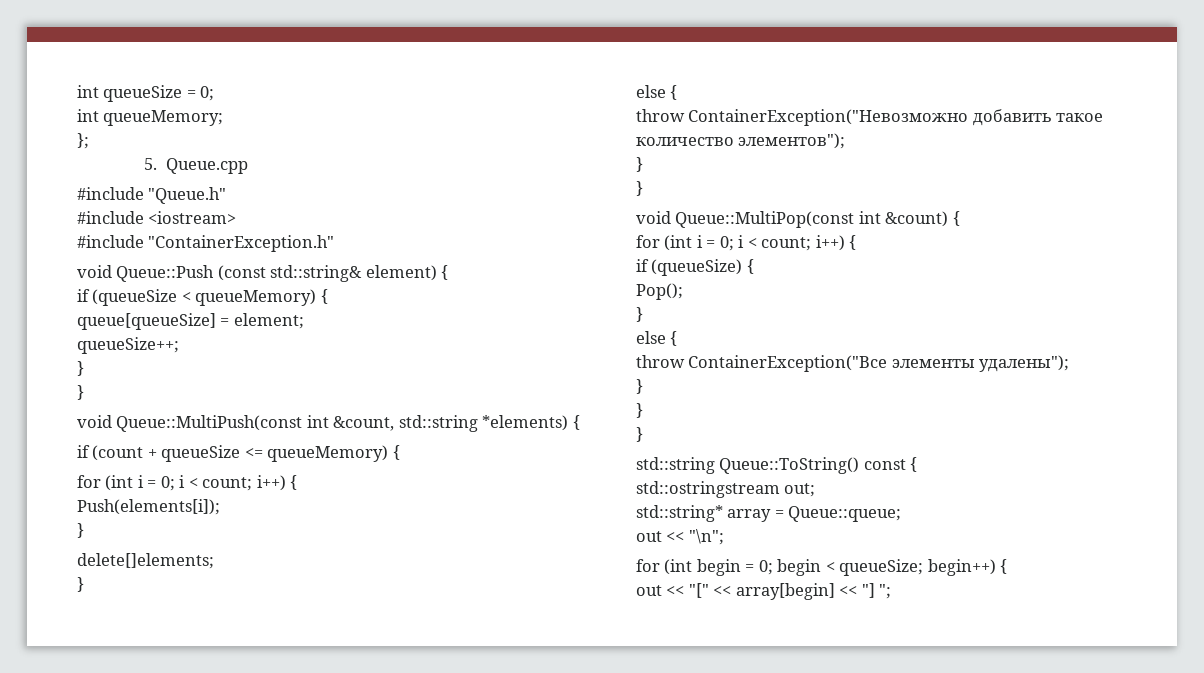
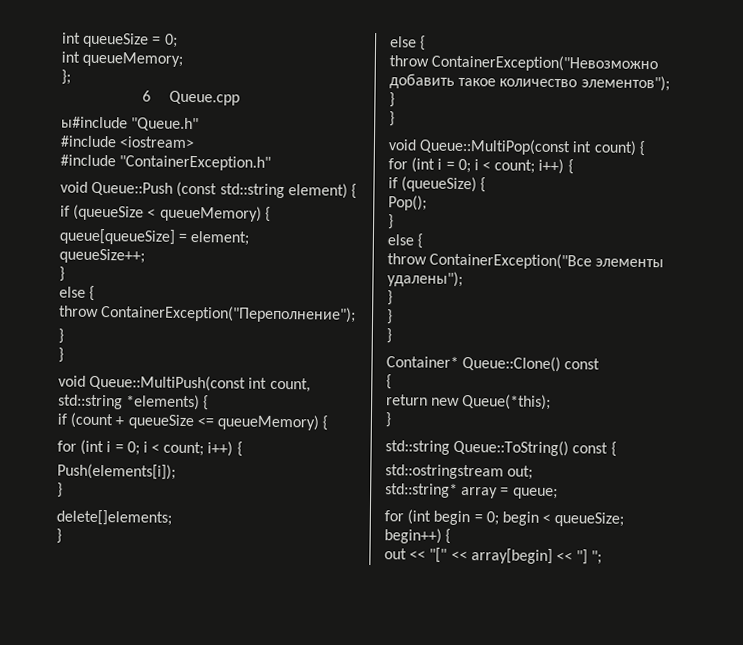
- 5. Queue.cpp
+ 6 Queue.cpp
- #include "Queue.h"
+ ы#include "Queue.h"
- void Queue::Push (const std::string& element) {
+ void Queue::Push (const std::string element) {
  queueSize++;
+ }
+ else {
+ throw ContainerException("Переполнение");
- void Queue::MultiPush(const int &count, std::string *elements) {
+ void Queue::MultiPush(const int count, std::string *elements) {
- void Queue::MultiPop(const int &count) {
+ void Queue::MultiPop(const int count) {
+ Container* Queue::Clone() const
+ {
+ return new Queue(*this);
+ }
- std::string* array = Queue::queue;
- out << "\n";
+ std::string* array = queue;

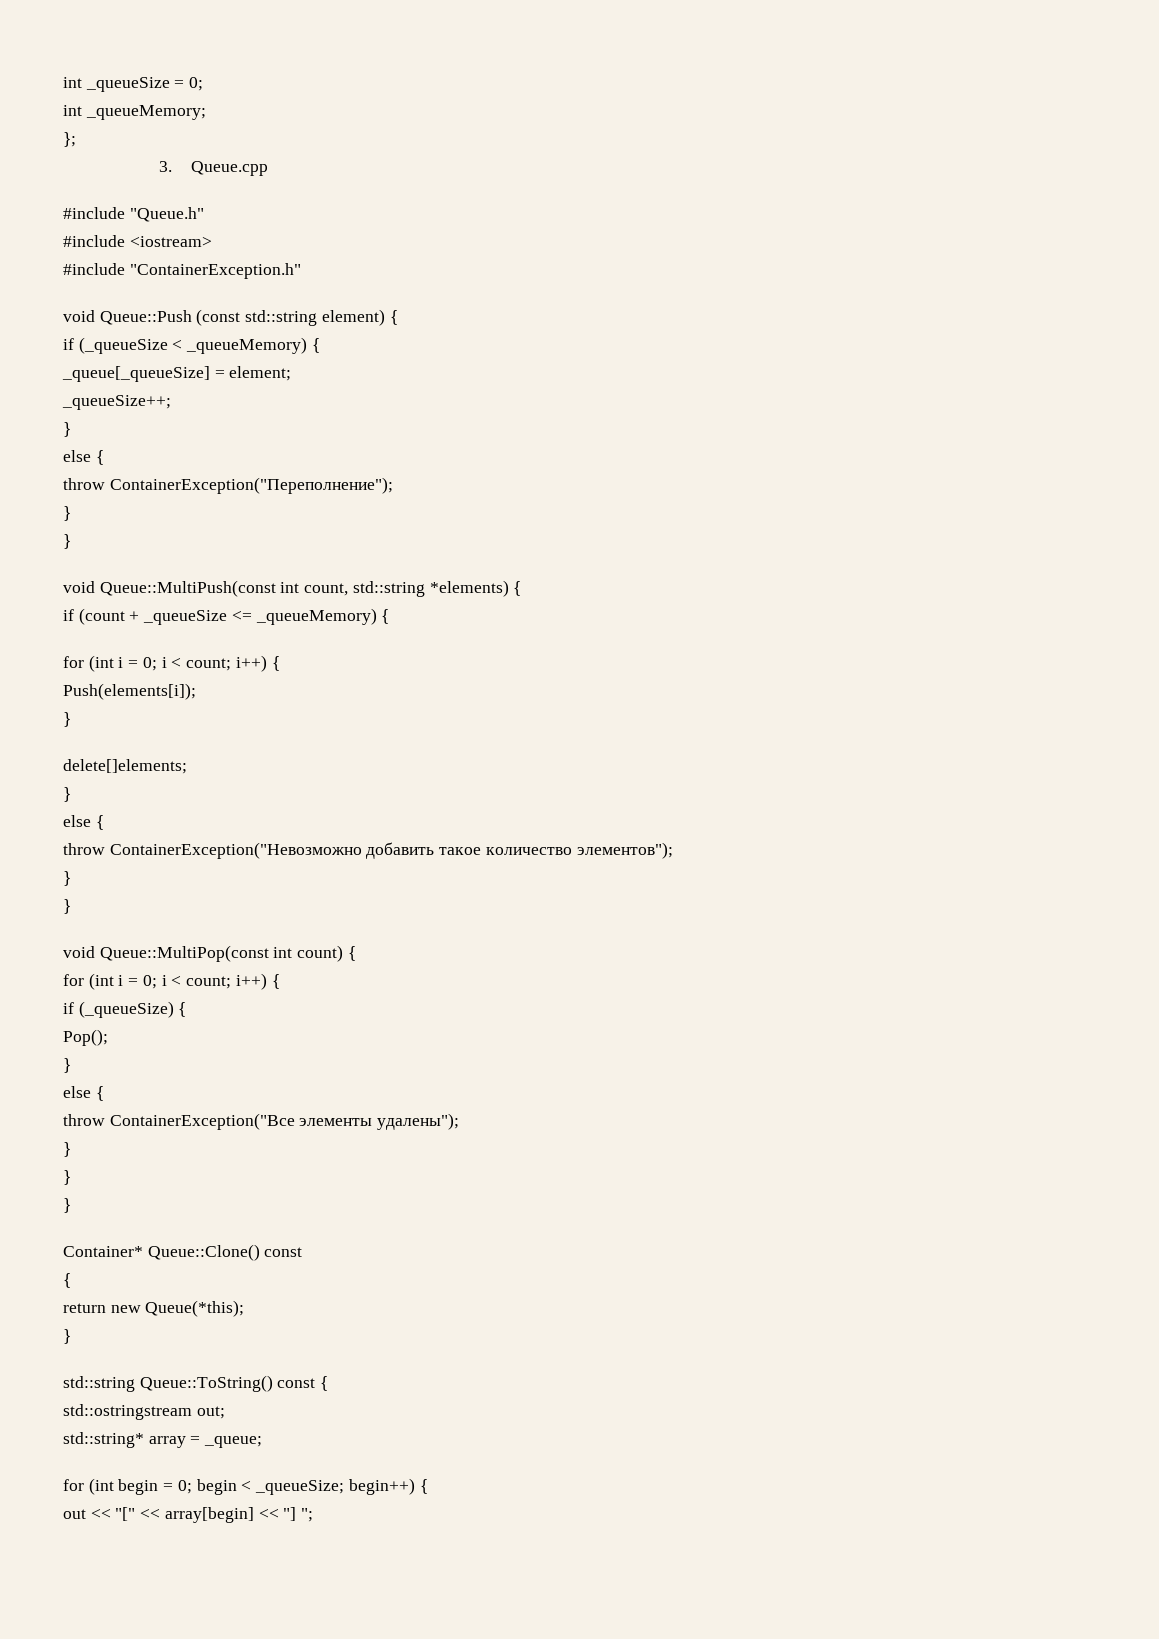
- int queueSize = 0;
+ int _queueSize = 0;
- int queueMemory;
+ int _queueMemory;
- 6 Queue.cpp
+ 3. Queue.cpp
- ы#include "Queue.h"
+ #include "Queue.h"
- if (queueSize < queueMemory) {
- queue[queueSize] = element;
+ if (_queueSize < _queueMemory) {
+ _queue[_queueSize] = element;
- queueSize++;
+ _queueSize++;
- if (count + queueSize <= queueMemory) {
+ if (count + _queueSize <= _queueMemory) {
- if (queueSize) {
+ if (_queueSize) {
- std::string* array = queue;
+ std::string* array = _queue;
- for (int begin = 0; begin < queueSize; begin++) {
+ for (int begin = 0; begin < _queueSize; begin++) {

